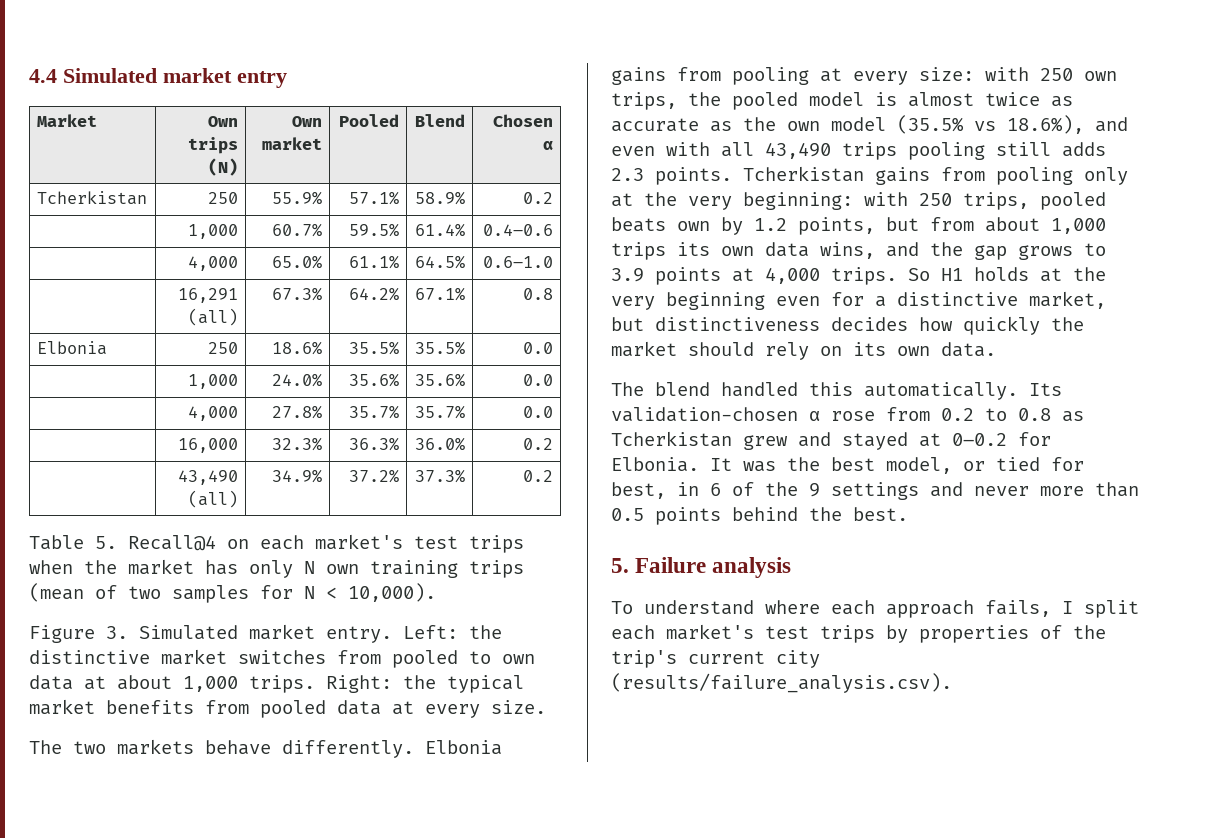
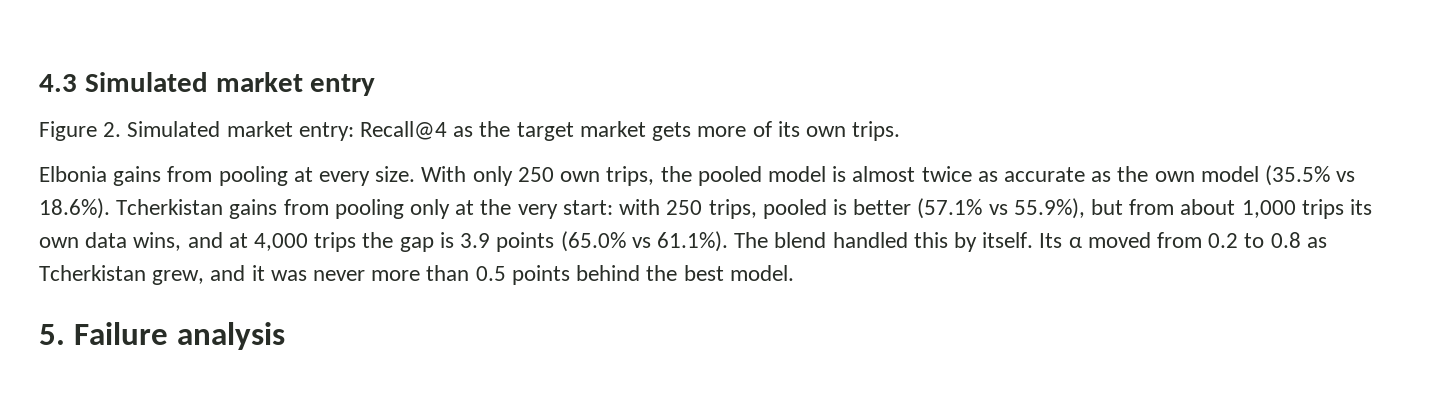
- 4.4 Simulated market entry
+ 4.3 Simulated market entry
- Market | Own trips (N) | Own market | Pooled | Blend | Chosen α
- Tcherkistan | 250 | 55.9% | 57.1% | 58.9% | 0.2
- | 1,000 | 60.7% | 59.5% | 61.4% | 0.4–0.6
- | 4,000 | 65.0% | 61.1% | 64.5% | 0.6–1.0
- | 16,291 (all) | 67.3% | 64.2% | 67.1% | 0.8
- Elbonia | 250 | 18.6% | 35.5% | 35.5% | 0.0
- | 1,000 | 24.0% | 35.6% | 35.6% | 0.0
- | 4,000 | 27.8% | 35.7% | 35.7% | 0.0
- | 16,000 | 32.3% | 36.3% | 36.0% | 0.2
- | 43,490 (all) | 34.9% | 37.2% | 37.3% | 0.2
- Table 5. Recall@4 on each market's test trips when the market has only N own training trips (mean of two samples for N < 10,000).
- Figure 3. Simulated market entry. Left: the distinctive market switches from pooled to own data at about 1,000 trips. Right: the typical market benefits from pooled data at every size.
- The two markets behave differently. Elbonia gains from pooling at every size: with 250 own trips, the pooled model is almost twice as accurate as the own model (35.5% vs 18.6%), and even with all 43,490 trips pooling still adds 2.3 points. Tcherkistan gains from pooling only at the very beginning: with 250 trips, pooled beats own by 1.2 points, but from about 1,000 trips its own data wins, and the gap grows to 3.9 points at 4,000 trips. So H1 holds at the very beginning even for a distinctive market, but distinctiveness decides how quickly the market should rely on its own data.
- The blend handled this automatically. Its validation-chosen α rose from 0.2 to 0.8 as Tcherkistan grew and stayed at 0–0.2 for Elbonia. It was the best model, or tied for best, in 6 of the 9 settings and never more than 0.5 points behind the best.
+ Figure 2. Simulated market entry: Recall@4 as the target market gets more of its own trips.
+ Elbonia gains from pooling at every size. With only 250 own trips, the pooled model is almost twice as accurate as the own model (35.5% vs 18.6%). Tcherkistan gains from pooling only at the very start: with 250 trips, pooled is better (57.1% vs 55.9%), but from about 1,000 trips its own data wins, and at 4,000 trips the gap is 3.9 points (65.0% vs 61.1%). The blend handled this by itself. Its α moved from 0.2 to 0.8 as Tcherkistan grew, and it was never more than 0.5 points behind the best model.
- To understand where each approach fails, I split each market's test trips by properties of the trip's current city (results/failure_analysis.csv).

